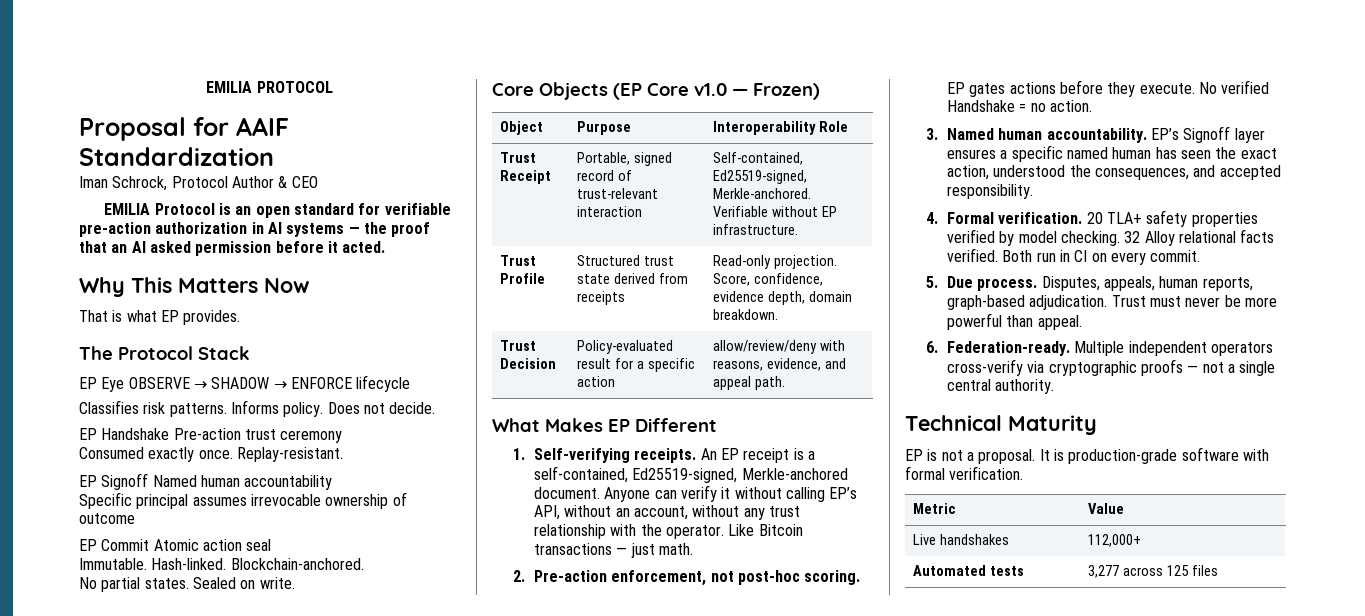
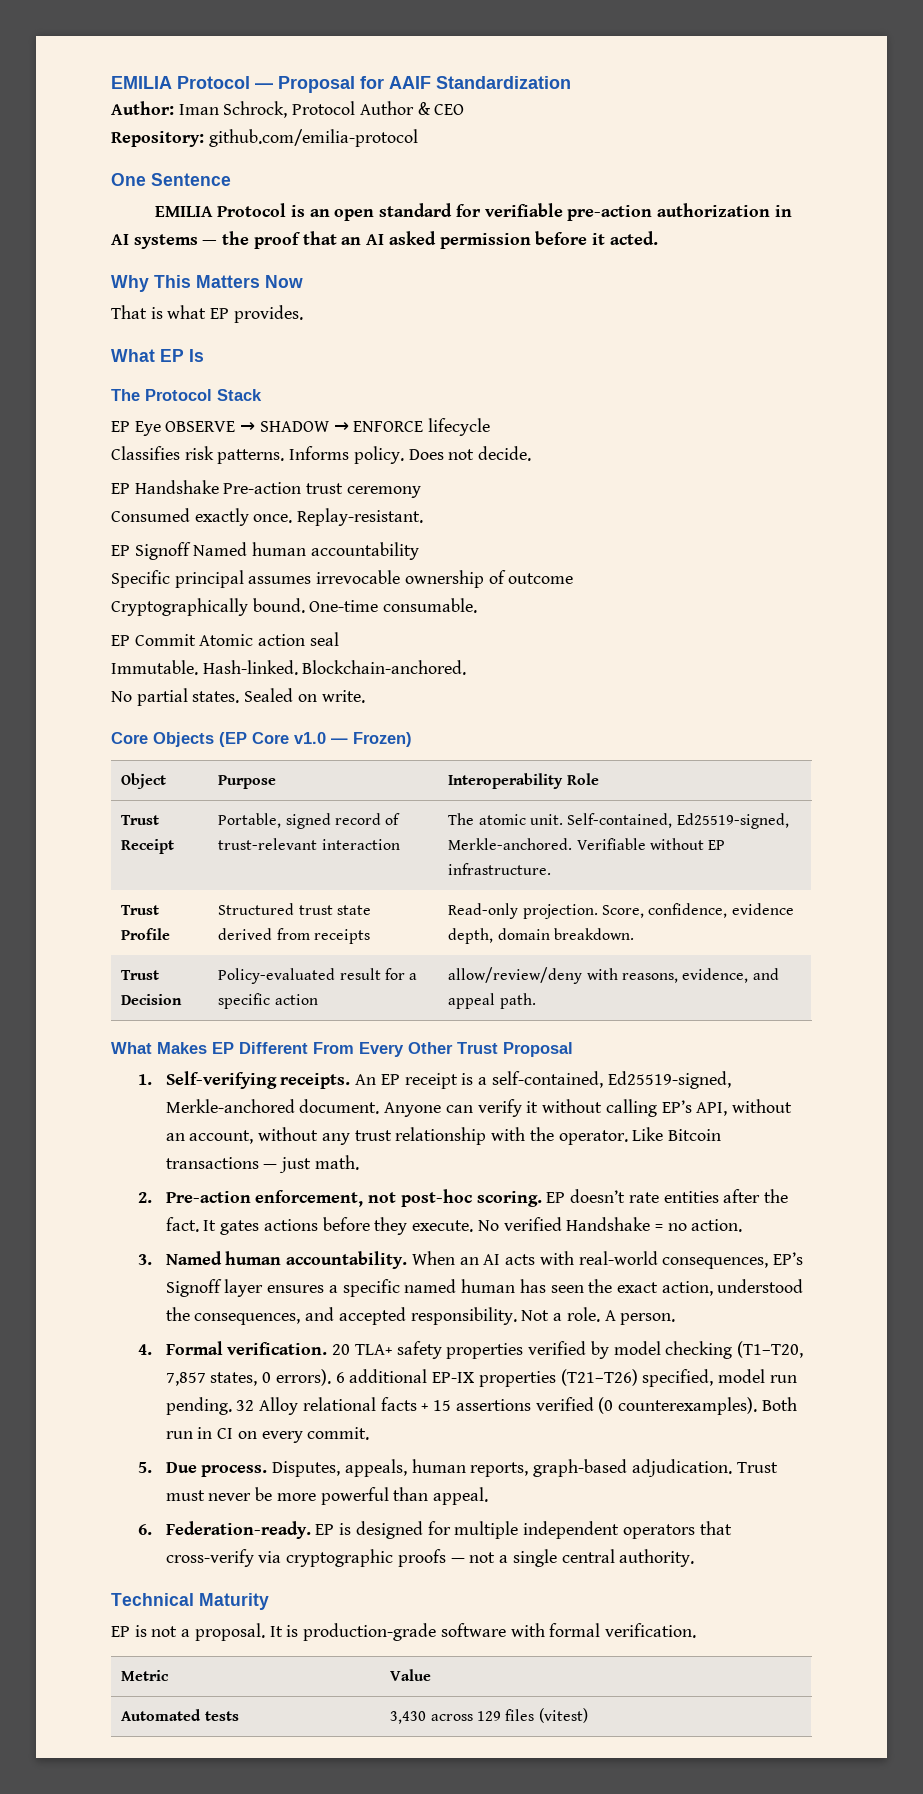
- EMILIA PROTOCOL
- Proposal for AAIF Standardization
+ EMILIA Protocol — Proposal for AAIF Standardization
- Iman Schrock, Protocol Author & CEO
+ Author: Iman Schrock, Protocol Author & CEO
+ Repository: github.com/emilia-protocol
+ One Sentence
+ What EP Is
+ Cryptographically bound. One-time consumable.
- Trust Receipt | Portable, signed record of trust-relevant interaction | Self-contained, Ed25519-signed, Merkle-anchored. Verifiable without EP infrastructure.
+ Trust Receipt | Portable, signed record of trust-relevant interaction | The atomic unit. Self-contained, Ed25519-signed, Merkle-anchored. Verifiable without EP infrastructure.
- What Makes EP Different
+ What Makes EP Different From Every Other Trust Proposal
- EP gates actions before they execute.
+ EP doesn’t rate entities after the fact. It gates actions before they execute.
- EP’s Signoff layer ensures a specific named human has seen the exact action, understood the consequences, and accepted responsibility.
+ When an AI acts with real-world consequences, EP’s Signoff layer ensures a specific named human has seen the exact action, understood the consequences, and accepted responsibility. Not a role. A person.
- 20 TLA+ safety properties verified by model checking. 32 Alloy relational facts verified.
+ 20 TLA+ safety properties verified by model checking (T1–T20, 7,857 states, 0 errors). 6 additional EP-IX properties (T21–T26) specified, model run pending. 32 Alloy relational facts + 15 assertions verified (0 counterexamples).
- Multiple independent operators cross-verify via cryptographic proofs — not a single central authority.
+ EP is designed for multiple independent operators that cross-verify via cryptographic proofs — not a single central authority.
- Live handshakes | 112,000+
- Automated tests | 3,277 across 125 files
+ Automated tests | 3,430 across 129 files (vitest)

